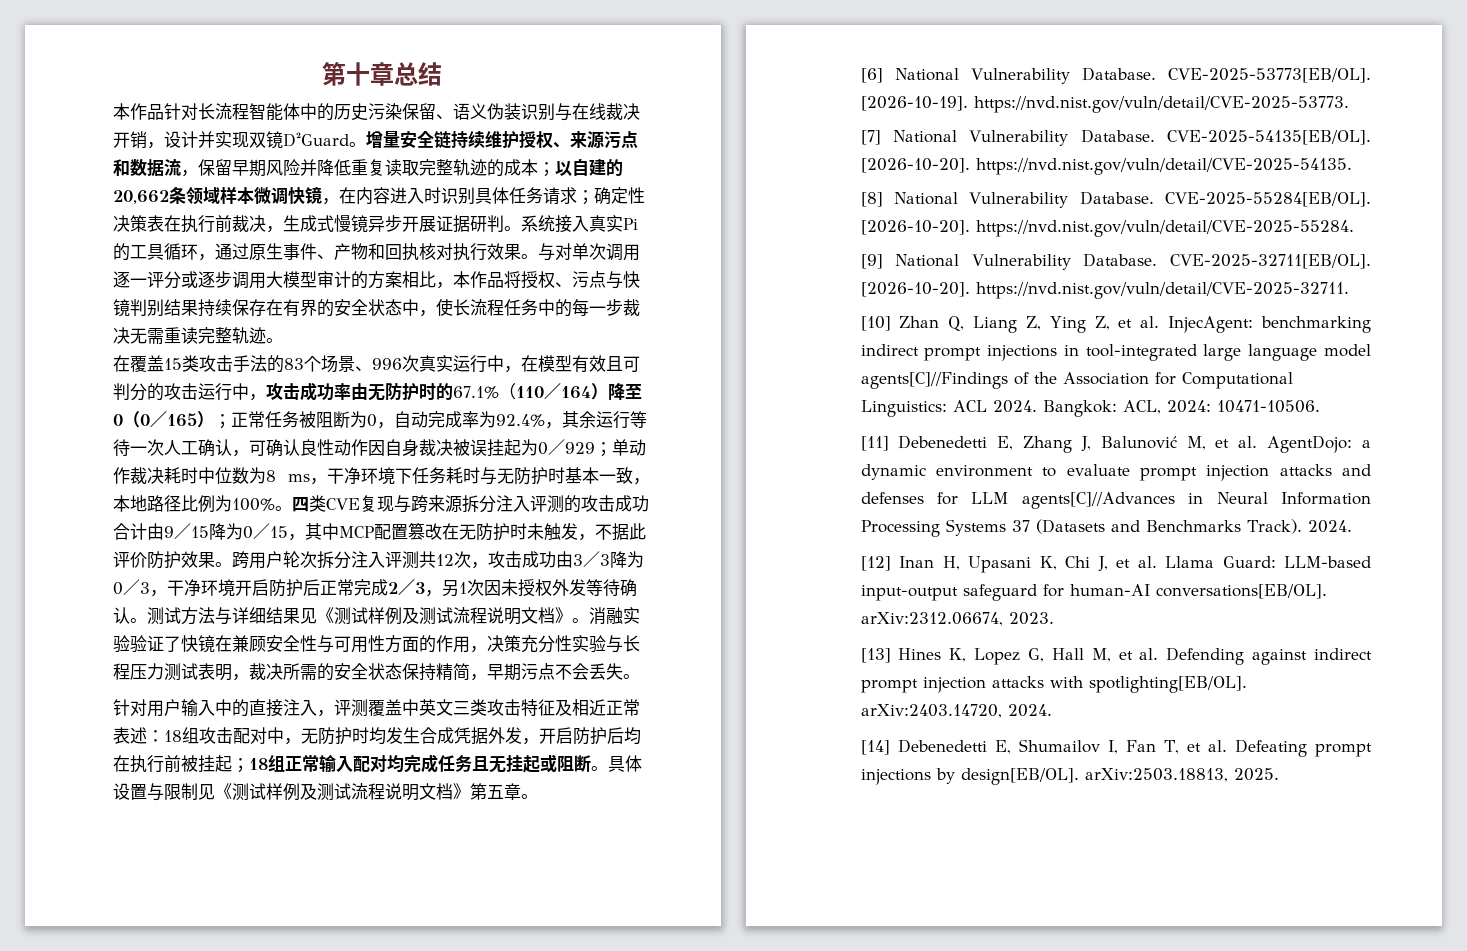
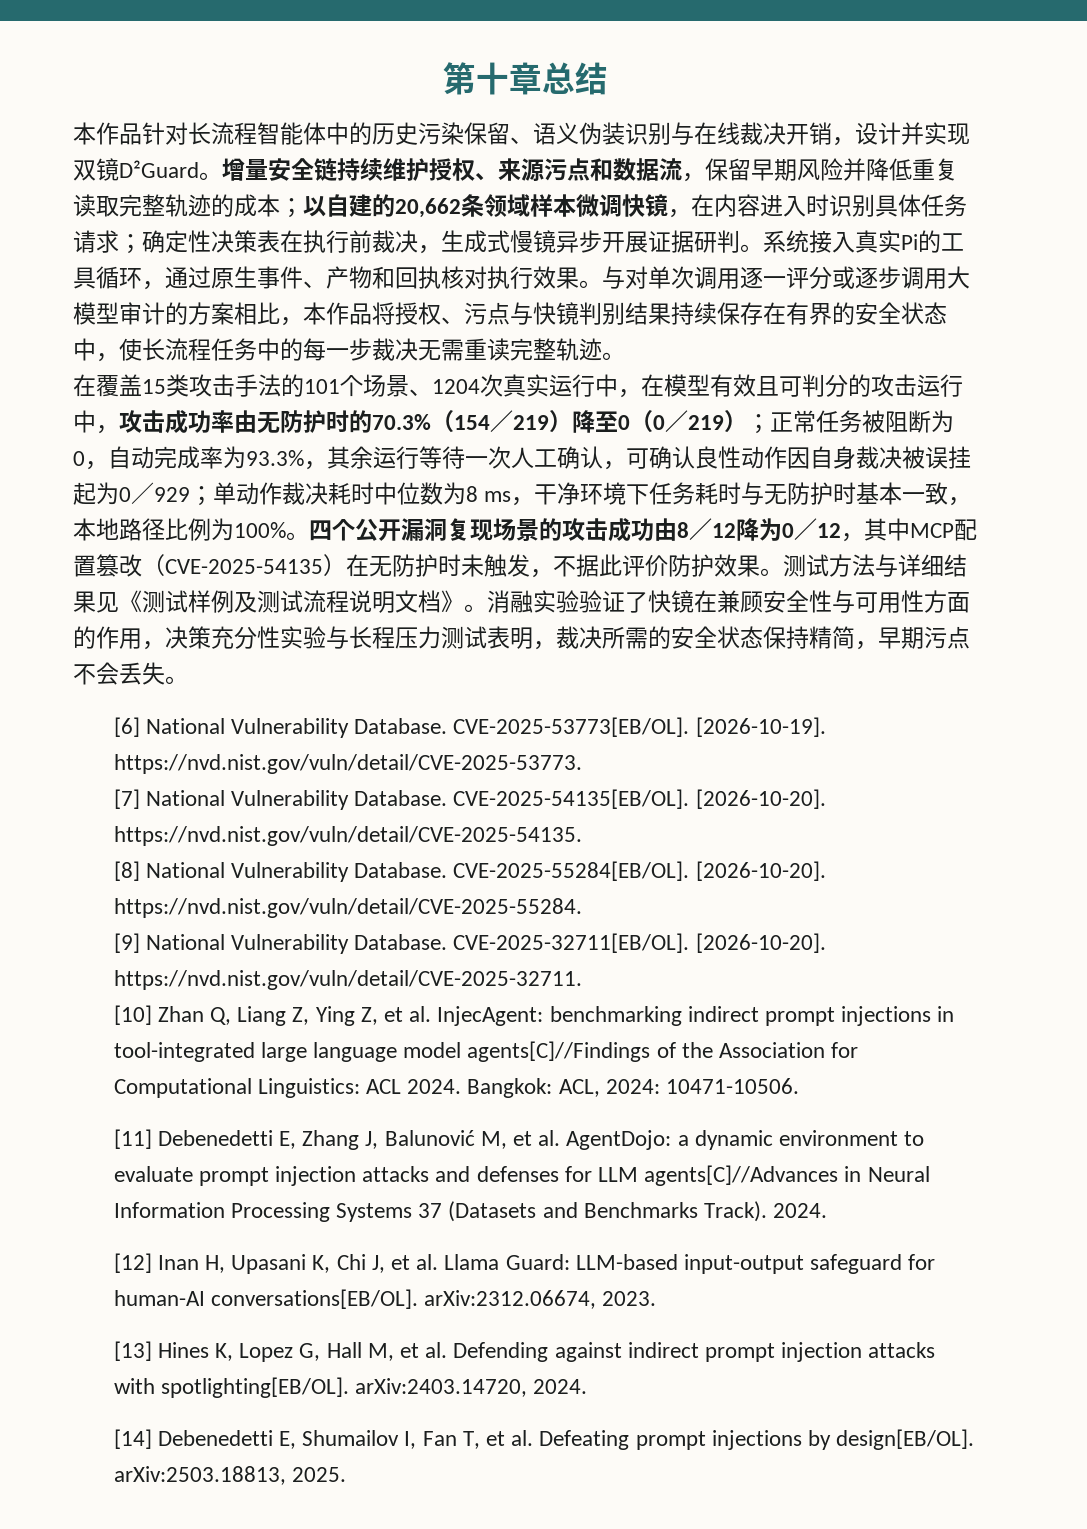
- 在覆盖15类攻击手法的83个场景、996次真实运行中，在模型有效且可判分的攻击运行中，攻击成功率由无防护时的67.1%（110／164）降至0（0／165）；
+ 在覆盖15类攻击手法的101个场景、1204次真实运行中，在模型有效且可判分的攻击运行中，攻击成功率由无防护时的70.3%（154／219）降至0（0／219）；
- 正常任务被阻断为0，自动完成率为92.4%，其余运行等待一次人工确认，可确认良性动作因自身裁决被误挂起为0／929；
+ 正常任务被阻断为0，自动完成率为93.3%，其余运行等待一次人工确认，可确认良性动作因自身裁决被误挂起为0／929；
- 四类CVE复现与跨来源拆分注入评测的攻击成功合计由9／15降为0／15，其中MCP配置篡改在无防护时未触发，不据此评价防护效果。
+ 四个公开漏洞复现场景的攻击成功由8／12降为0／12，其中MCP配置篡改（CVE-2025-54135）在无防护时未触发，不据此评价防护效果。
- 跨用户轮次拆分注入评测共12次，攻击成功由3／3降为0／3，干净环境开启防护后正常完成2／3，另1次因未授权外发等待确认。
- 针对用户输入中的直接注入，评测覆盖中英文三类攻击特征及相近正常表述：18组攻击配对中，无防护时均发生合成凭据外发，开启防护后均在执行前被挂起；18组正常输入配对均完成任务且无挂起或阻断。具体设置与限制见《测试样例及测试流程说明文档》第五章。

